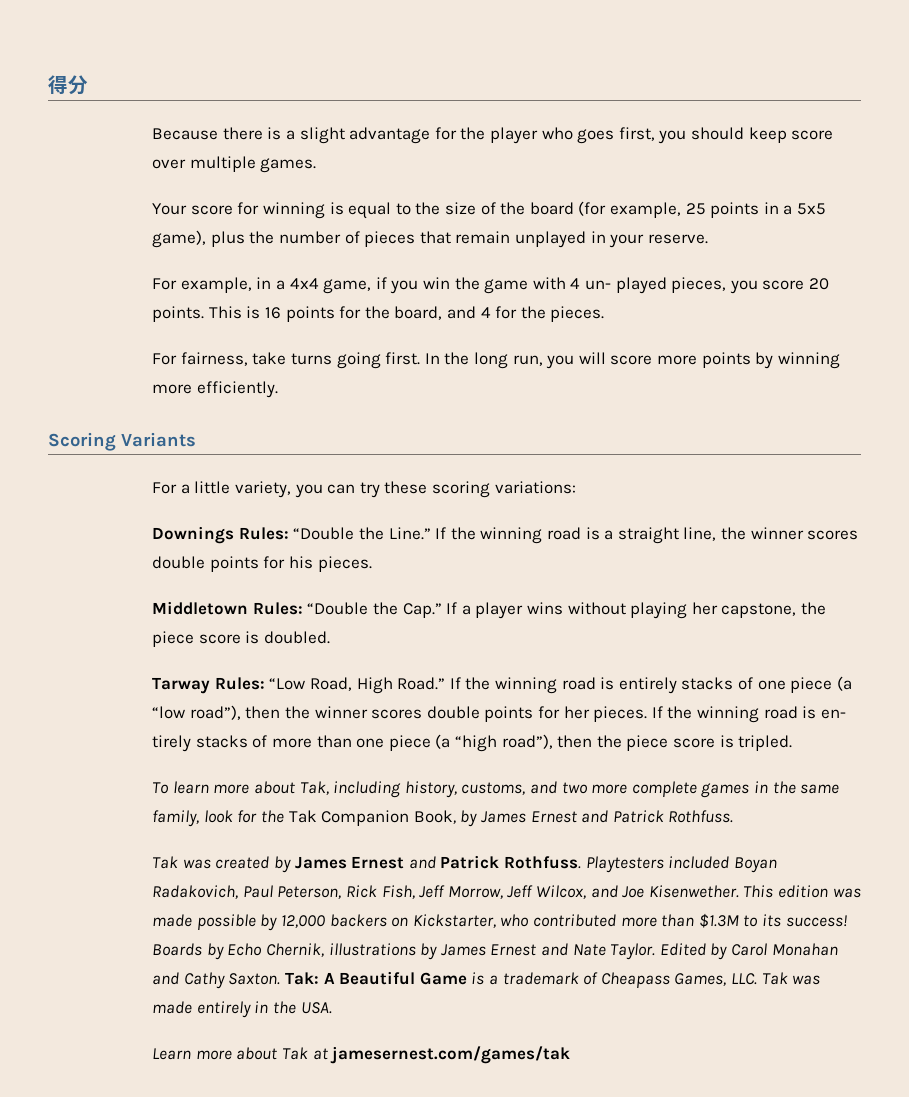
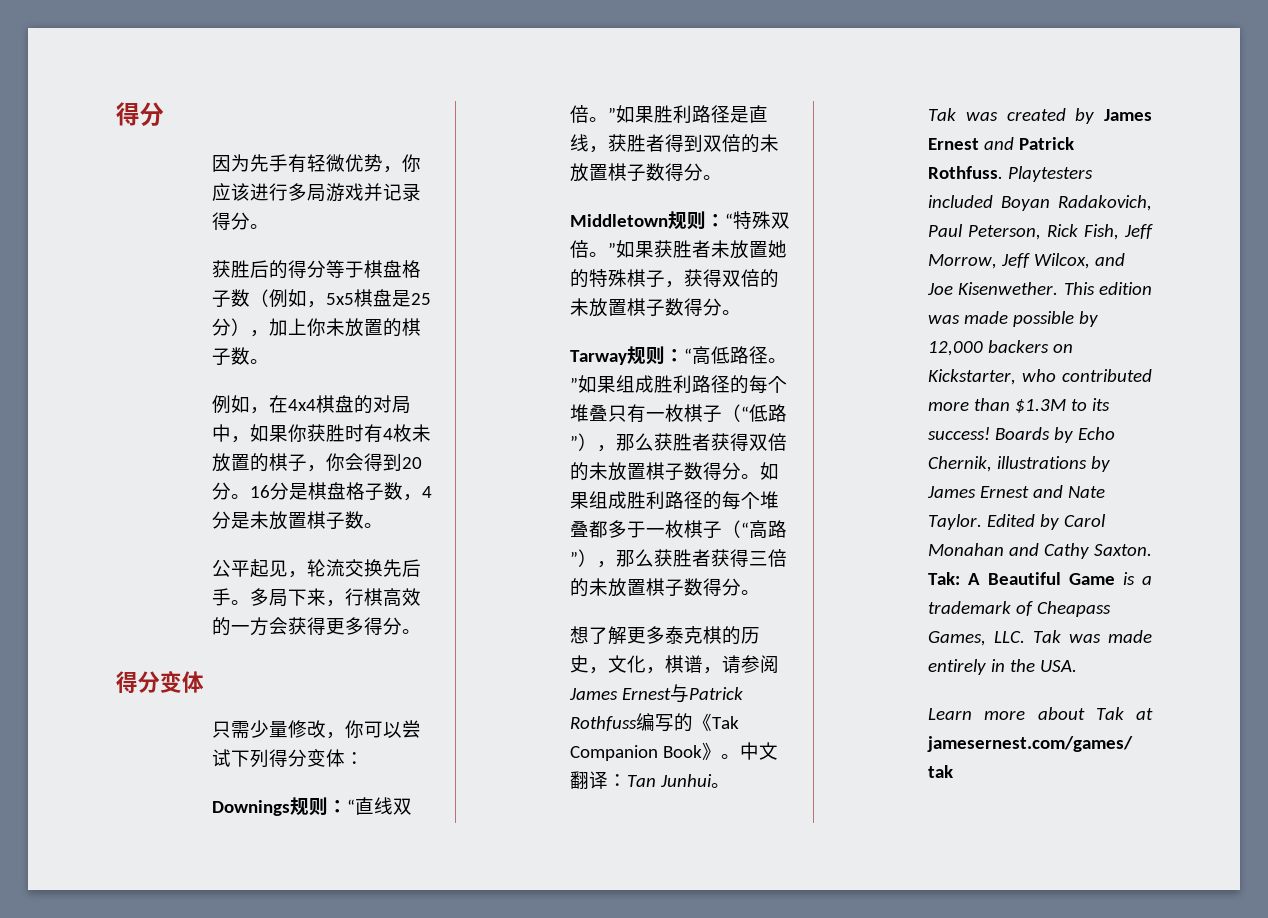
- Because there is a slight advantage for the player who goes first, you should keep score over multiple games.
- Your score for winning is equal to the size of the board (for example, 25 points in a 5x5 game), plus the number of pieces that remain unplayed in your reserve.
- For example, in a 4x4 game, if you win the game with 4 un- played pieces, you score 20 points. This is 16 points for the board, and 4 for the pieces.
- For fairness, take turns going first. In the long run, you will score more points by winning more efficiently.
- Scoring Variants
- For a little variety, you can try these scoring variations:
- Downings Rules: “Double the Line.” If the winning road is a straight line, the winner scores double points for his pieces.
- Middletown Rules: “Double the Cap.” If a player wins without playing her capstone, the piece score is doubled.
- Tarway Rules: “Low Road, High Road.” If the winning road is entirely stacks of one piece (a “low road”), then the winner scores double points for her pieces. If the winning road is en- tirely stacks of more than one piece (a “high road”), then the piece score is tripled.
- To learn more about Tak, including history, customs, and two more complete games in the same family, look for the Tak Companion Book, by James Ernest and Patrick Rothfuss.
+ 因为先手有轻微优势，你应该进行多局游戏并记录得分。
+ 获胜后的得分等于棋盘格子数（例如，5x5棋盘是25分），加上你未放置的棋子数。
+ 例如，在4x4棋盘的对局中，如果你获胜时有4枚未放置的棋子，你会得到20分。16分是棋盘格子数，4分是未放置棋子数。
+ 公平起见，轮流交换先后手。多局下来，行棋高效的一方会获得更多得分。
+ 得分变体
+ 只需少量修改，你可以尝试下列得分变体：
+ Downings规则：“直线双倍。”如果胜利路径是直线，获胜者得到双倍的未放置棋子数得分。
+ Middletown规则：“特殊双倍。”如果获胜者未放置她的特殊棋子，获得双倍的未放置棋子数得分。
+ Tarway规则：“高低路径。”如果组成胜利路径的每个堆叠只有一枚棋子（“低路”），那么获胜者获得双倍的未放置棋子数得分。如果组成胜利路径的每个堆叠都多于一枚棋子（“高路”），那么获胜者获得三倍的未放置棋子数得分。
+ 想了解更多泰克棋的历史，文化，棋谱，请参阅James Ernest与Patrick Rothfuss编写的《Tak Companion Book》。中文翻译：Tan Junhui。

